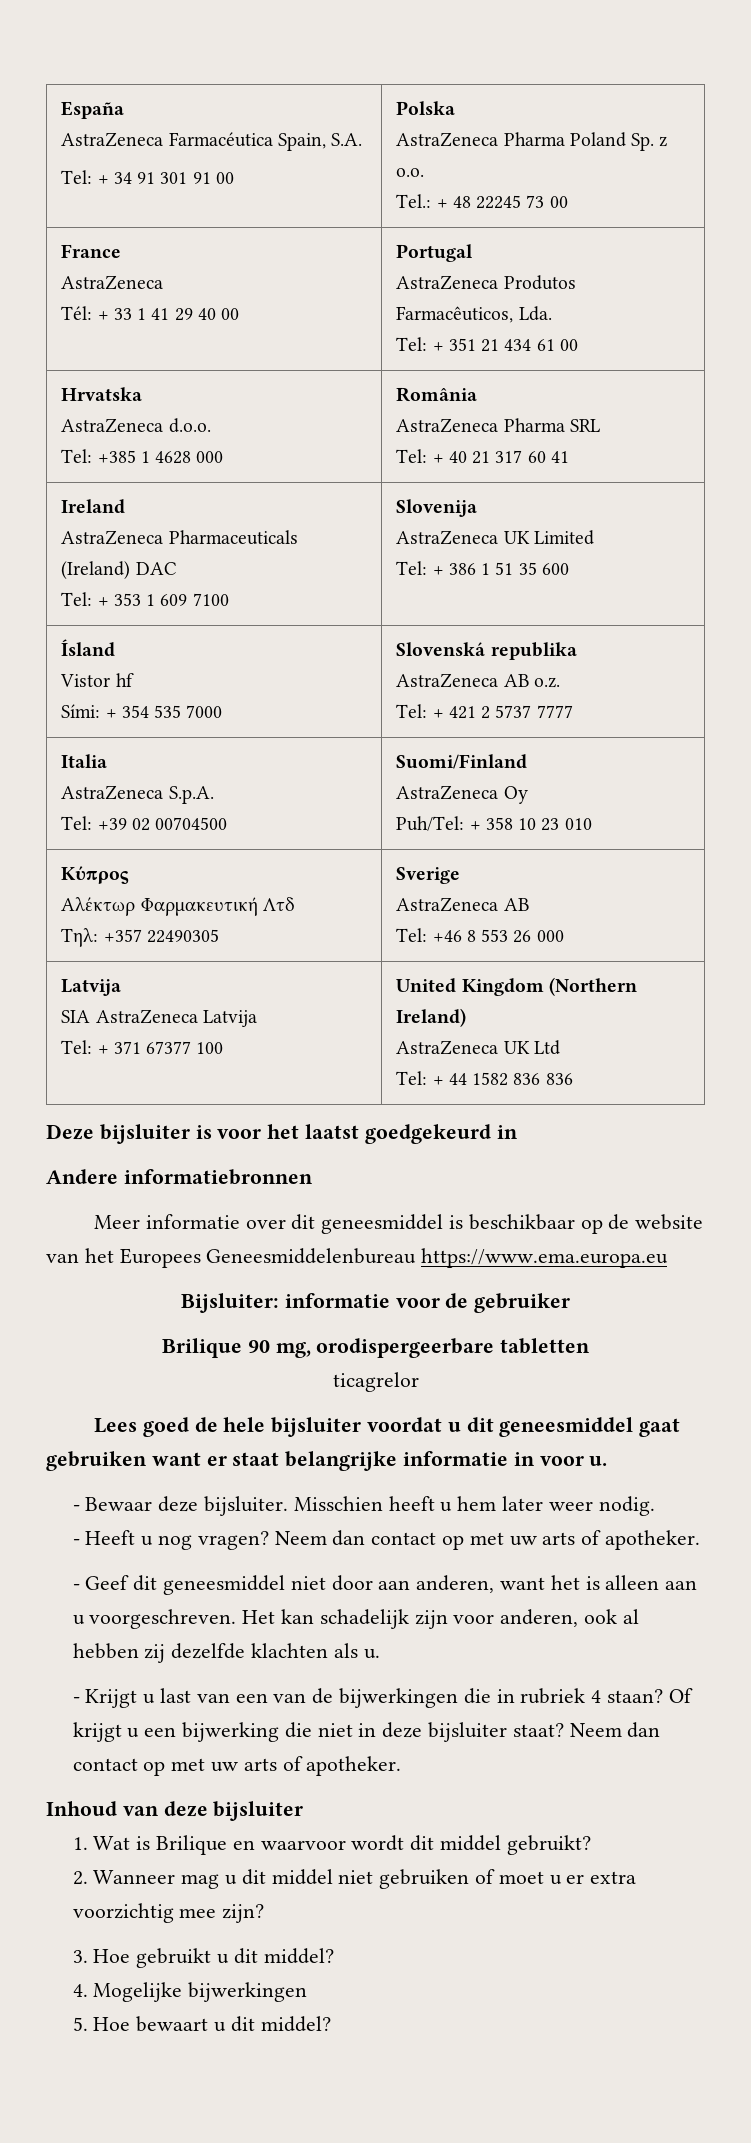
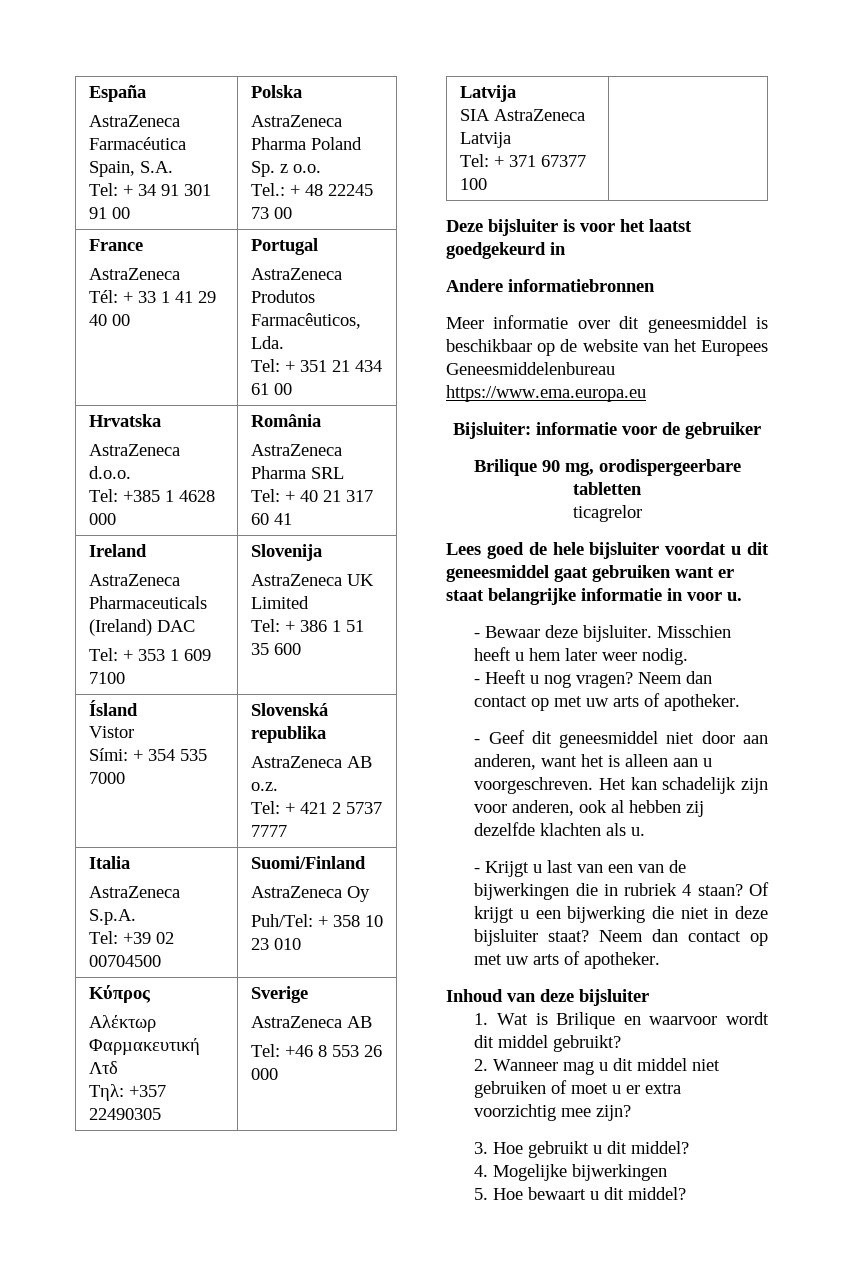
  Ísland
- Vistor hf
+ Vistor
  Κύπρος
  Αλέκτωρ Φαρµακευτική Λτδ
  Τηλ: +357 22490305 | Sverige
  AstraZeneca AB
  Tel: +46 8 553 26 000
  Latvija
  SIA AstraZeneca Latvija
- Tel: + 371 67377 100 | United Kingdom (Northern Ireland)
- AstraZeneca UK Ltd
- Tel: + 44 1582 836 836
+ Tel: + 371 67377 100 |

